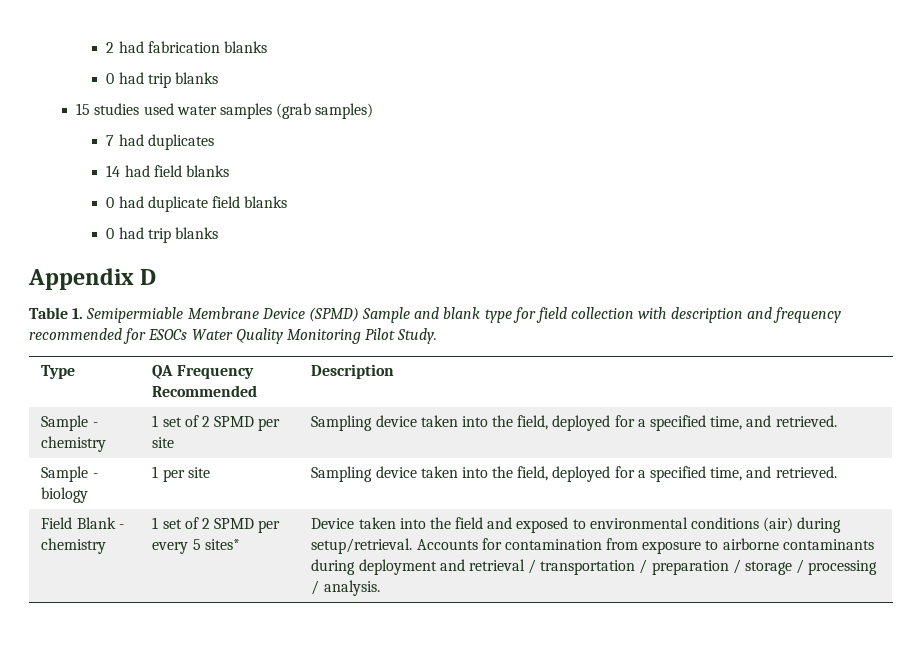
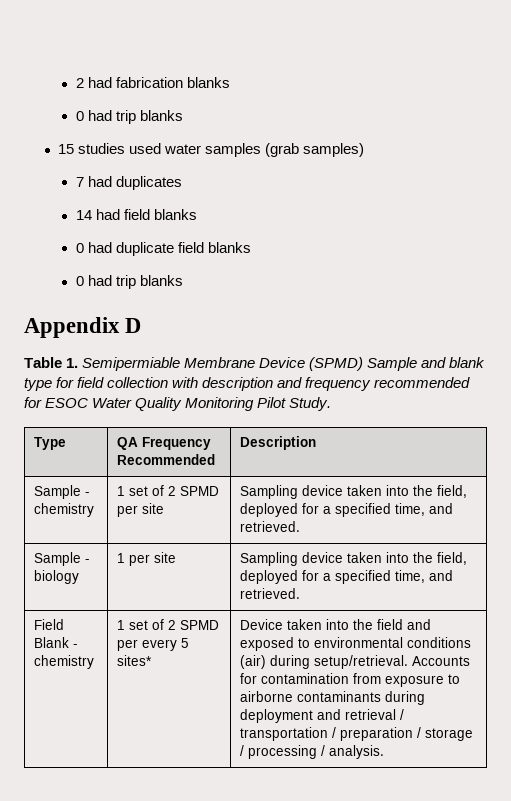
- Table 1. Semipermiable Membrane Device (SPMD) Sample and blank type for field collection with description and frequency recommended for ESOCs Water Quality Monitoring Pilot Study.
+ Table 1. Semipermiable Membrane Device (SPMD) Sample and blank type for field collection with description and frequency recommended for ESOC Water Quality Monitoring Pilot Study.

